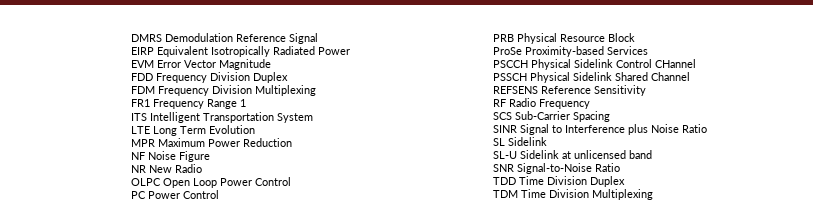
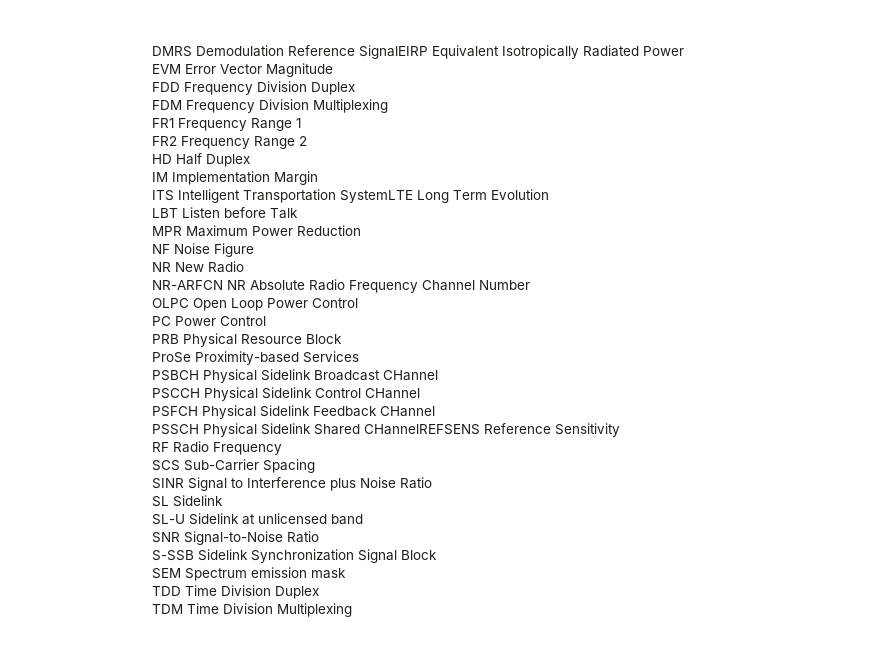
- DMRS Demodulation Reference Signal
- EIRP Equivalent Isotropically Radiated Power
+ DMRS Demodulation Reference SignalEIRP Equivalent Isotropically Radiated Power
+ FR2 Frequency Range 2
+ HD Half Duplex
+ IM Implementation Margin
- ITS Intelligent Transportation System
- LTE Long Term Evolution
+ ITS Intelligent Transportation SystemLTE Long Term Evolution
+ LBT Listen before Talk
+ NR-ARFCN NR Absolute Radio Frequency Channel Number
+ PSBCH Physical Sidelink Broadcast CHannel
+ PSFCH Physical Sidelink Feedback CHannel
- PSSCH Physical Sidelink Shared Channel
- REFSENS Reference Sensitivity
+ PSSCH Physical Sidelink Shared CHannelREFSENS Reference Sensitivity
+ S-SSB Sidelink Synchronization Signal Block
+ SEM Spectrum emission mask

